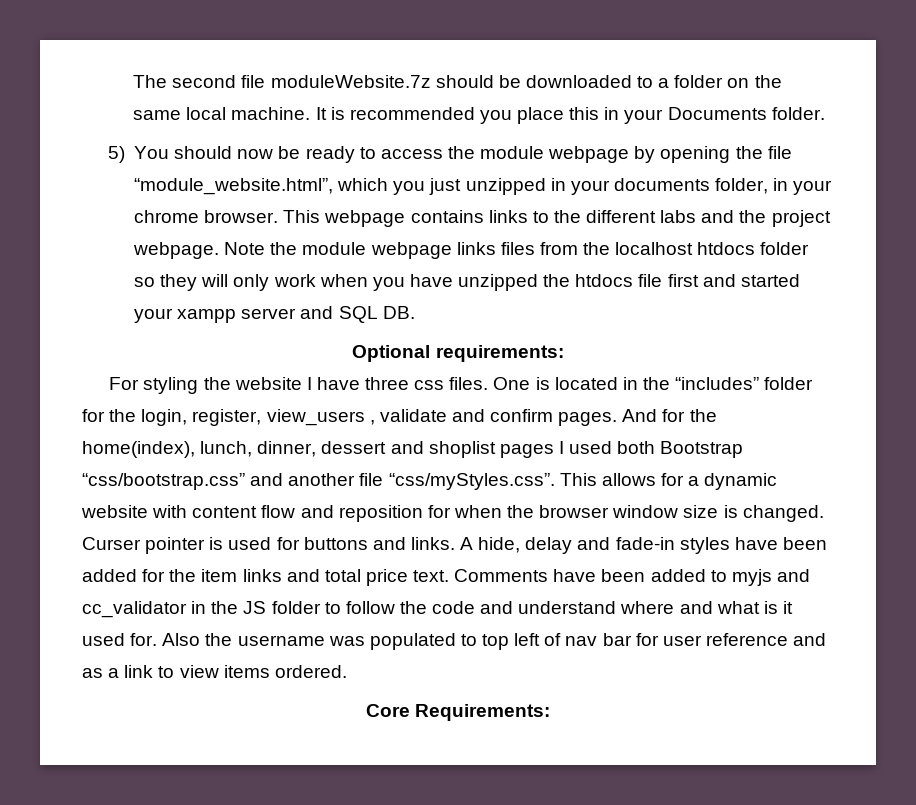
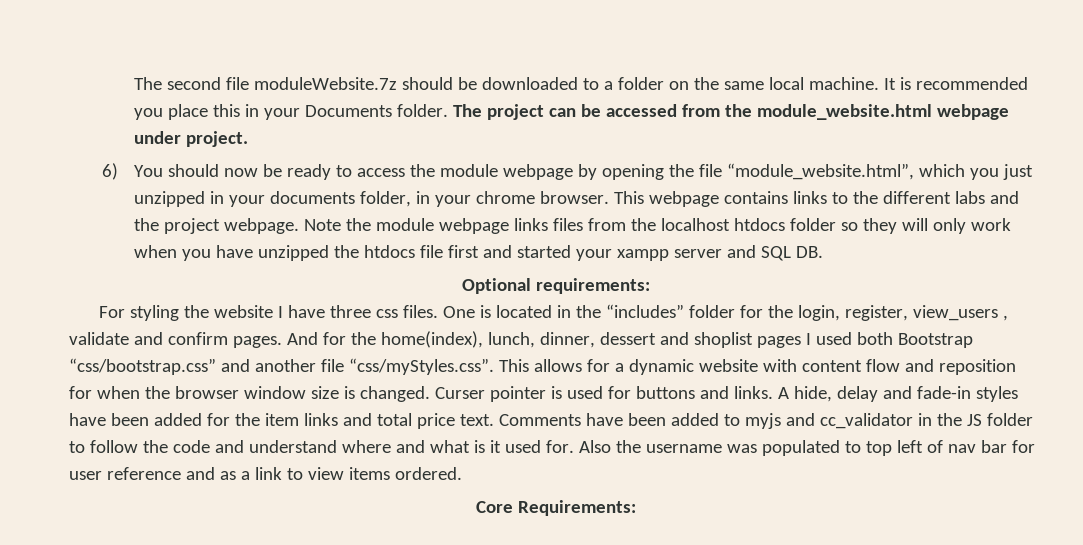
- It is recommended you place this in your Documents folder.
- 5) You should now be ready to access the module webpage by opening the file “module_website.html”, which you just unzipped in your documents folder, in your chrome browser.
+ It is recommended you place this in your Documents folder. The project can be accessed from the module_website.html webpage under project.
+ 6) You should now be ready to access the module webpage by opening the file “module_website.html”, which you just unzipped in your documents folder, in your chrome browser.

